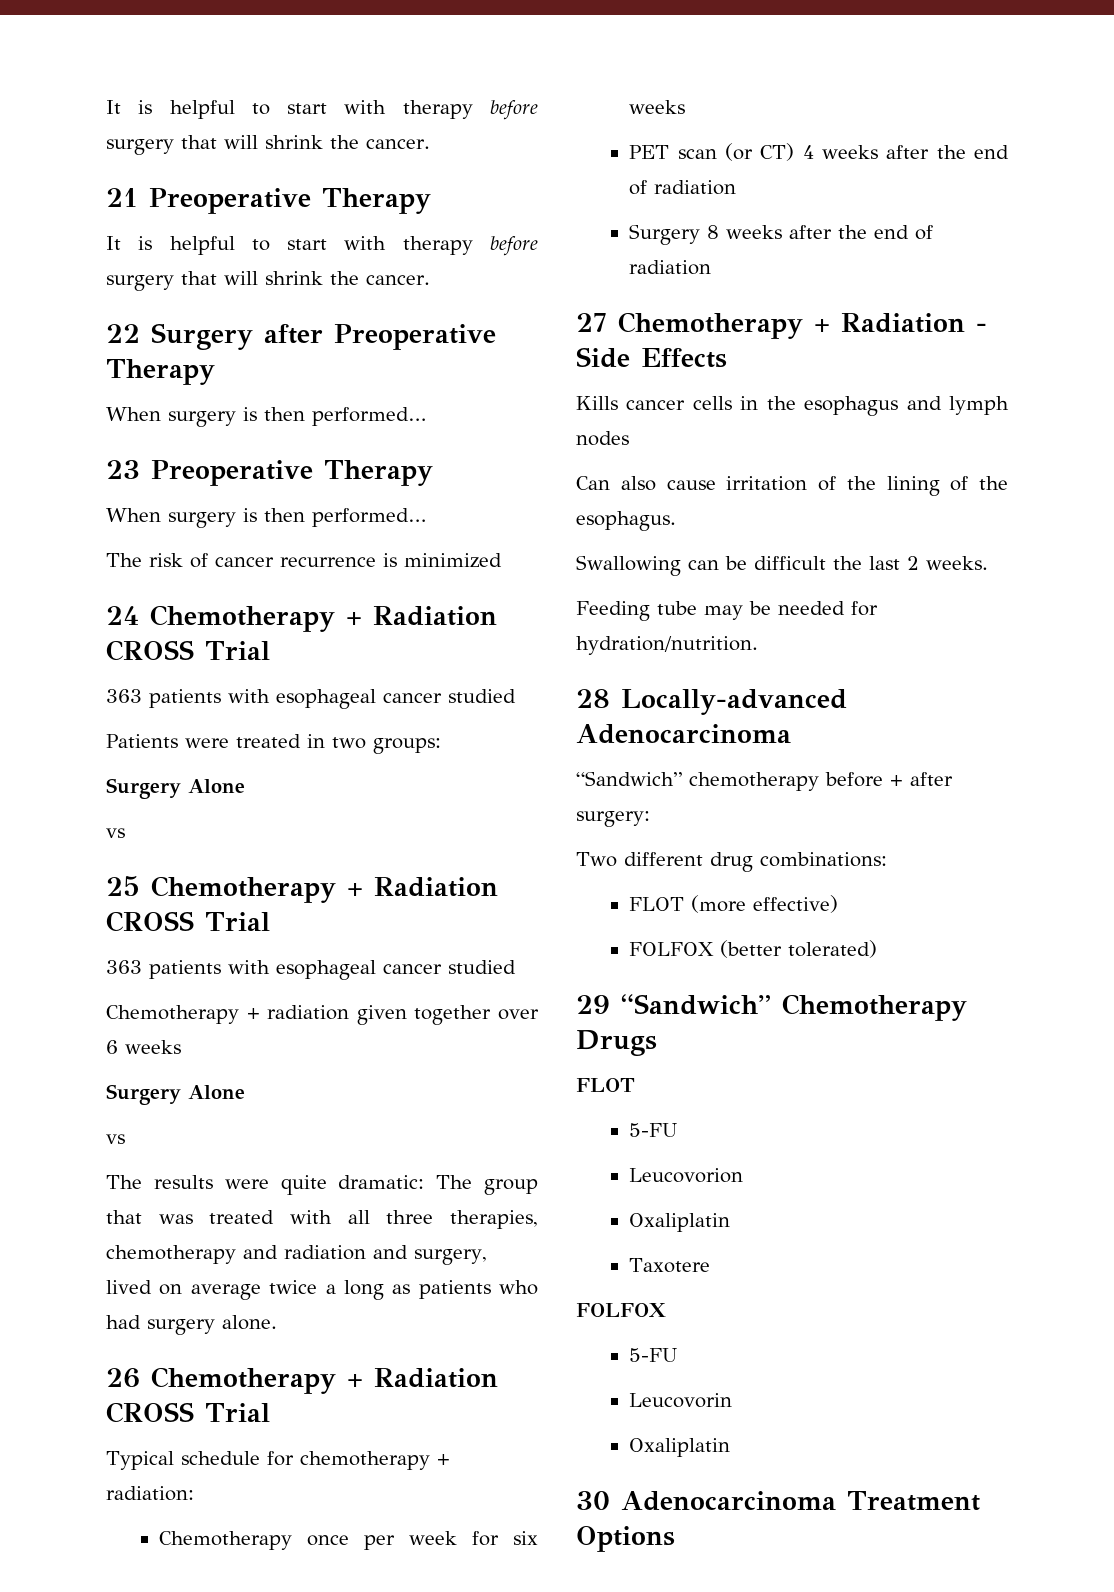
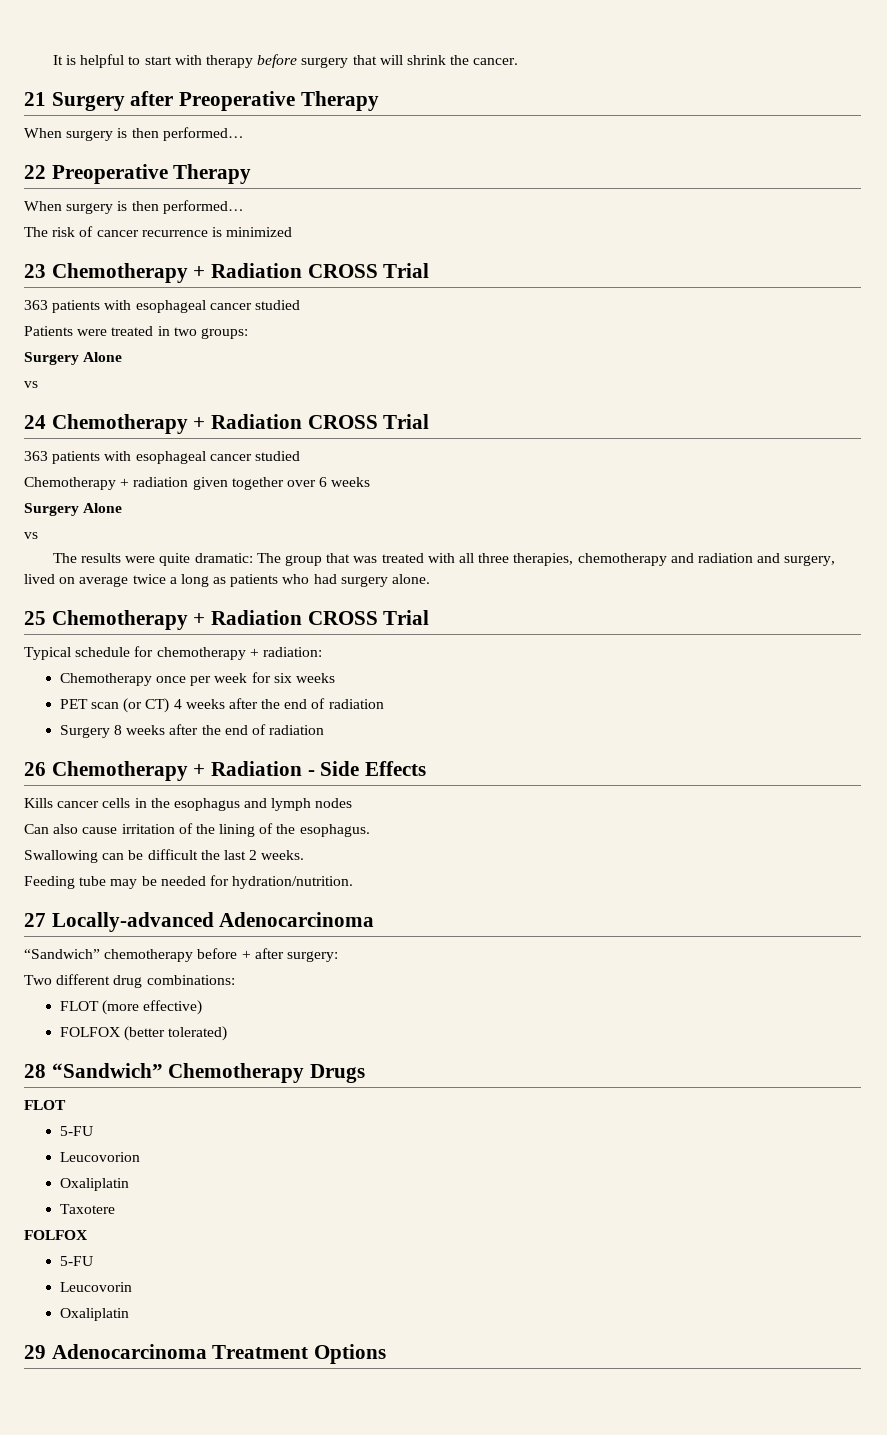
- 21 Preoperative Therapy
- It is helpful to start with therapy before surgery that will shrink the cancer.
- 22 Surgery after Preoperative Therapy
+ 21 Surgery after Preoperative Therapy
- 23 Preoperative Therapy
+ 22 Preoperative Therapy
- 24 Chemotherapy + Radiation CROSS Trial
+ 23 Chemotherapy + Radiation CROSS Trial
- 25 Chemotherapy + Radiation CROSS Trial
+ 24 Chemotherapy + Radiation CROSS Trial
- 26 Chemotherapy + Radiation CROSS Trial
+ 25 Chemotherapy + Radiation CROSS Trial
- 27 Chemotherapy + Radiation - Side Effects
+ 26 Chemotherapy + Radiation - Side Effects
- 28 Locally-advanced Adenocarcinoma
+ 27 Locally-advanced Adenocarcinoma
- 29 “Sandwich” Chemotherapy Drugs
+ 28 “Sandwich” Chemotherapy Drugs
- 30 Adenocarcinoma Treatment Options
+ 29 Adenocarcinoma Treatment Options

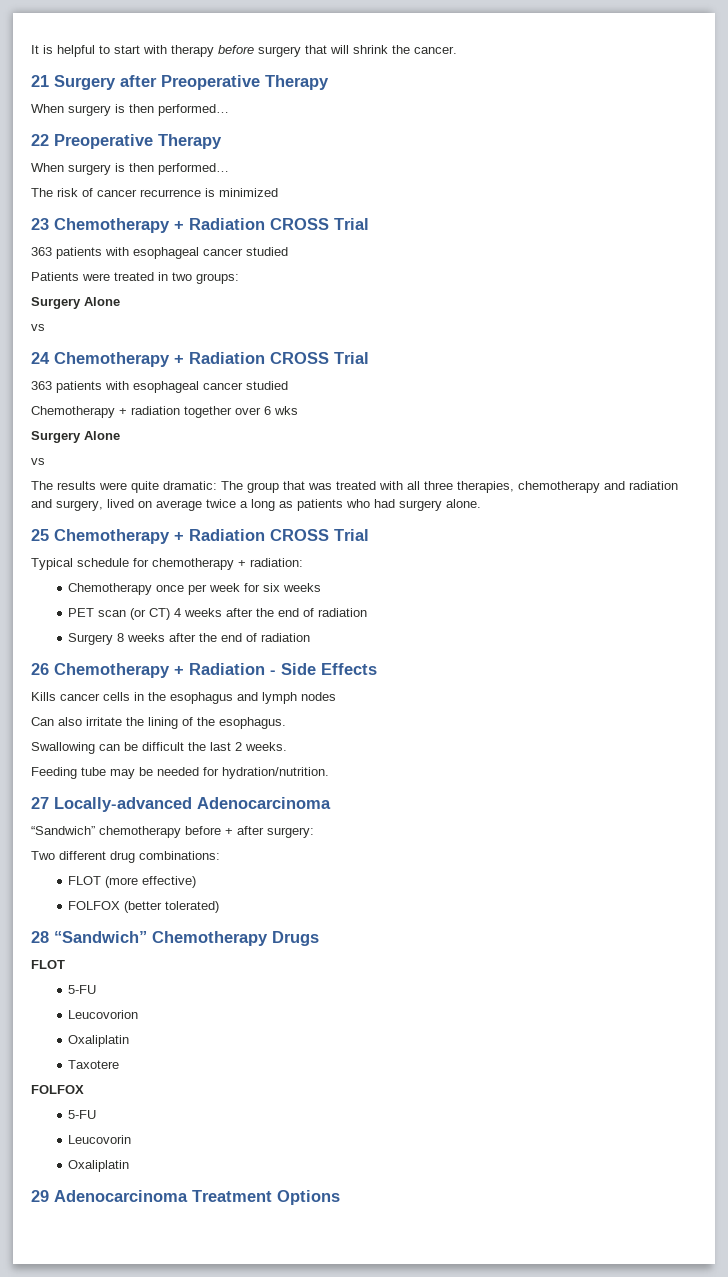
- Chemotherapy + radiation given together over 6 weeks
+ Chemotherapy + radiation together over 6 wks
- Can also cause irritation of the lining of the esophagus.
+ Can also irritate the lining of the esophagus.

